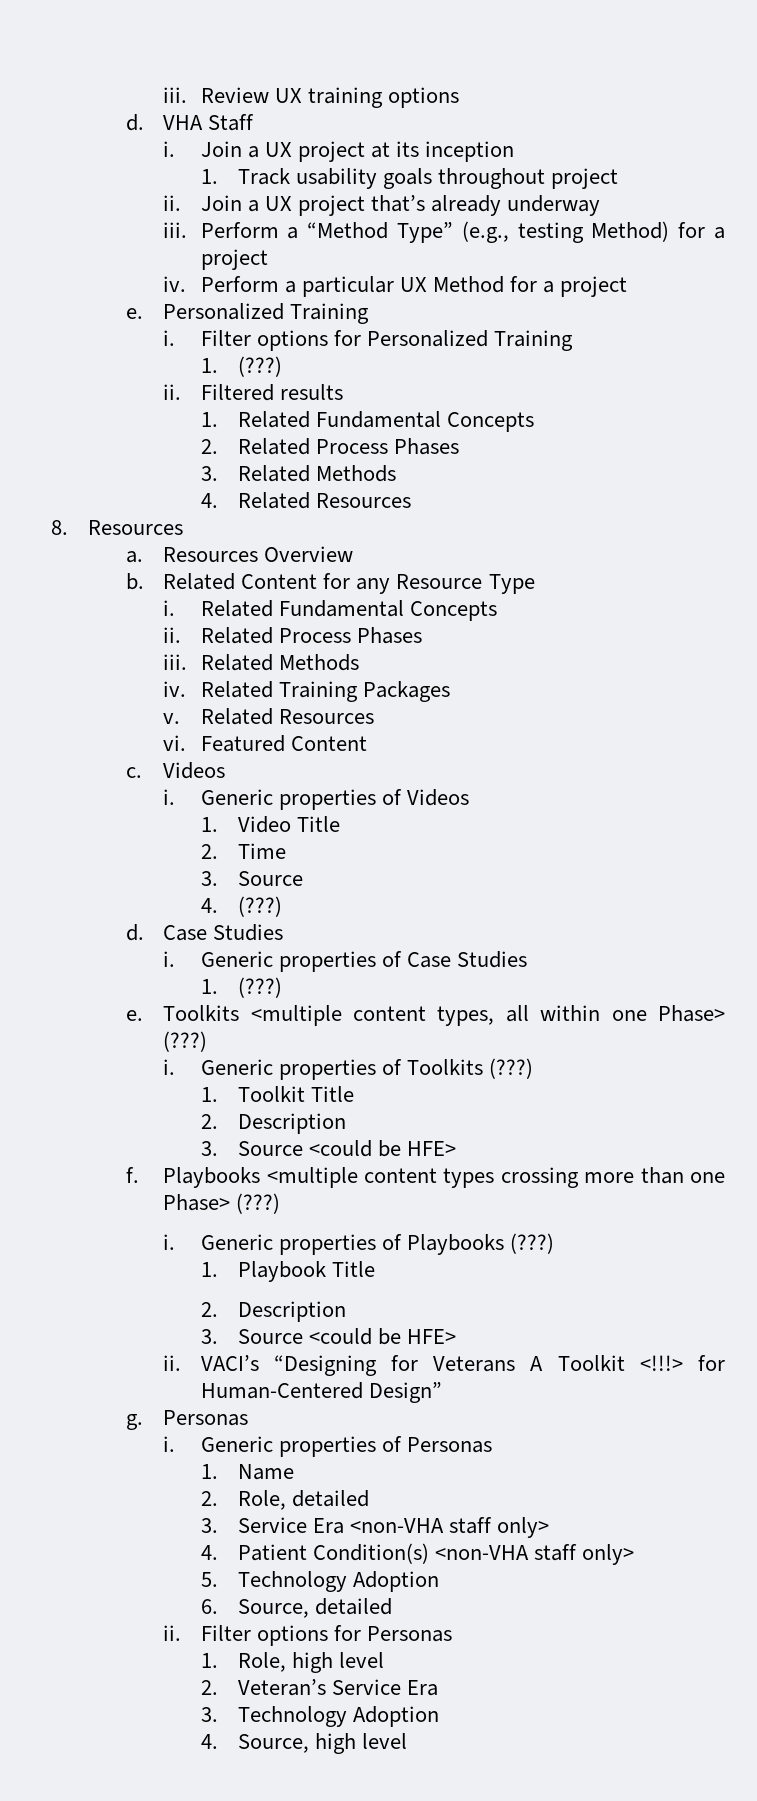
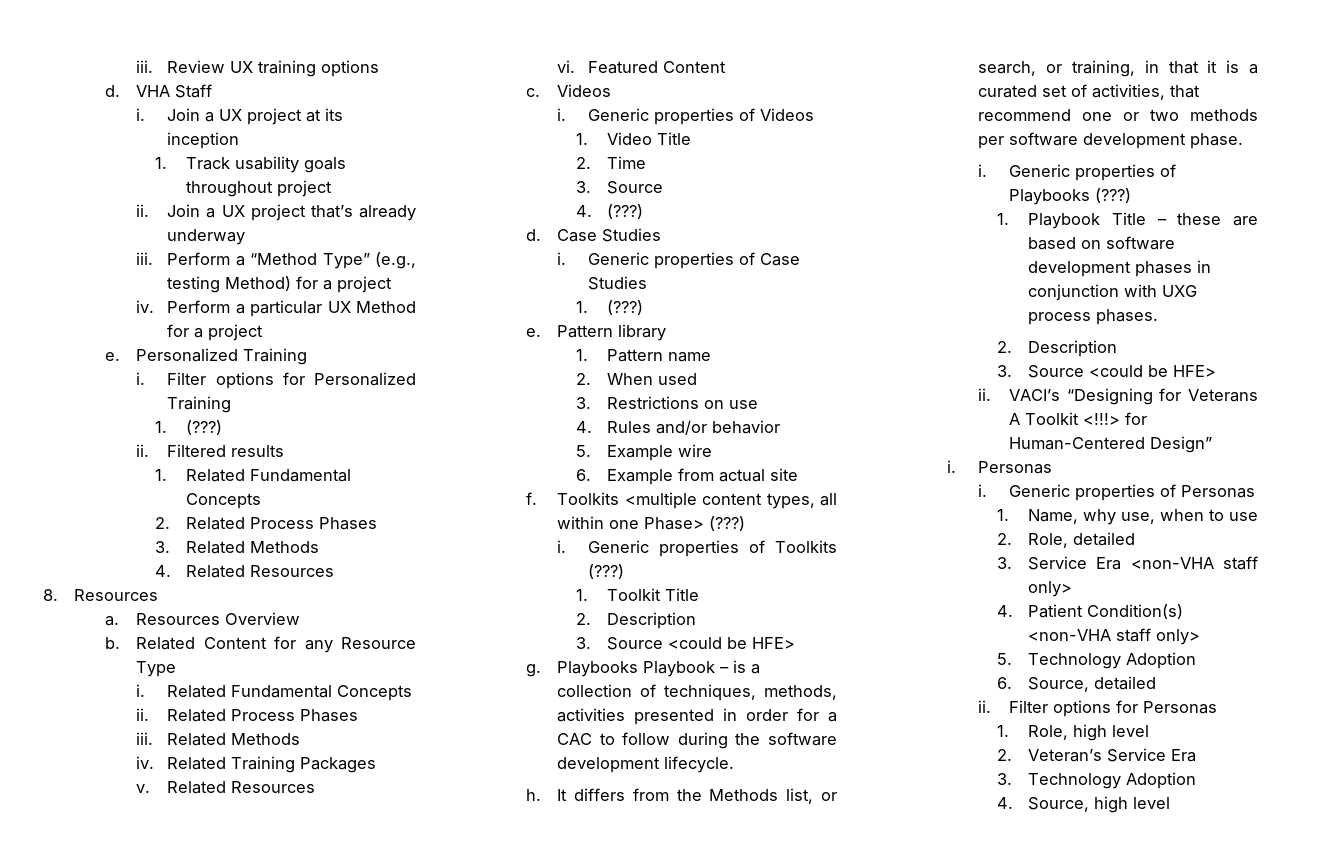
+ Pattern library
+ 1. Pattern name
+ 2. When used
+ 3. Restrictions on use
+ 4. Rules and/or behavior
+ 5. Example wire
+ 6. Example from actual site
+ f.
- f. Playbooks <multiple content types crossing more than one Phase> (???)
+ g. Playbooks Playbook – is a collection of techniques, methods, activities presented in order for a CAC to follow during the software development lifecycle.
+ h. It differs from the Methods list, or search, or training, in that it is a curated set of activities, that recommend one or two methods per software development phase.
- 1. Playbook Title
+ 1. Playbook Title – these are based on software development phases in conjunction with UXG process phases.
  VACI’s “Designing for Veterans A Toolkit <!!!> for Human-Centered Design”
- g.
+ i.
- 1. Name
+ 1. Name, why use, when to use

